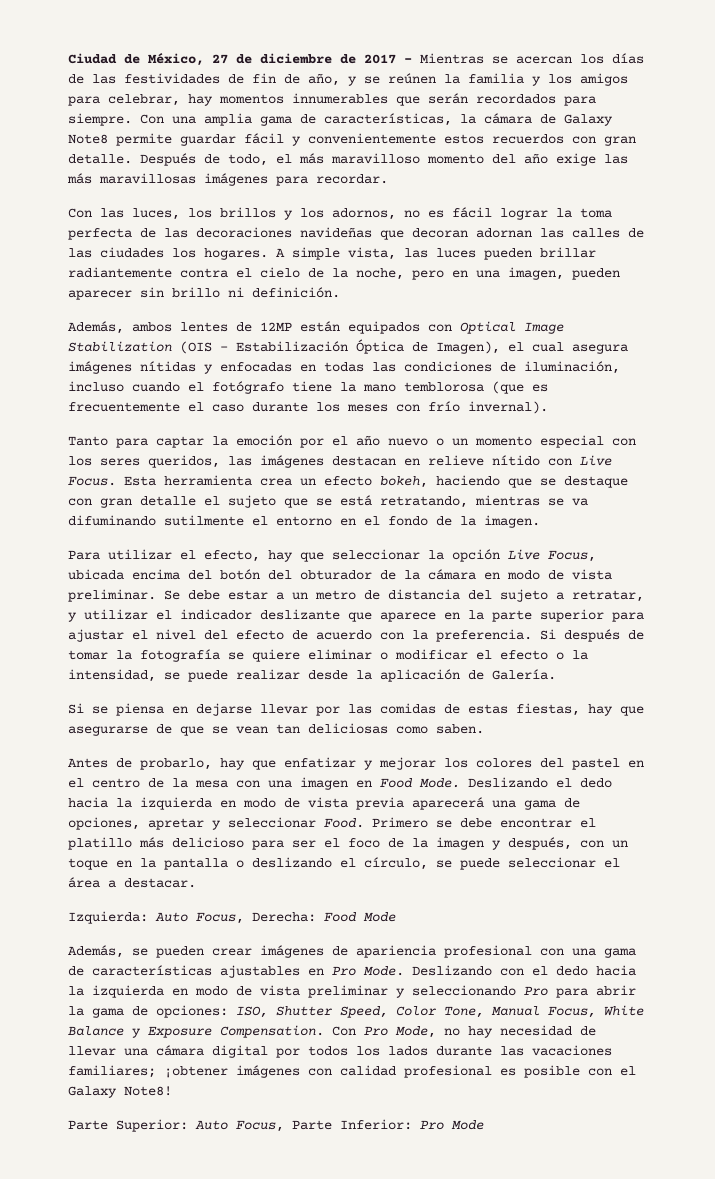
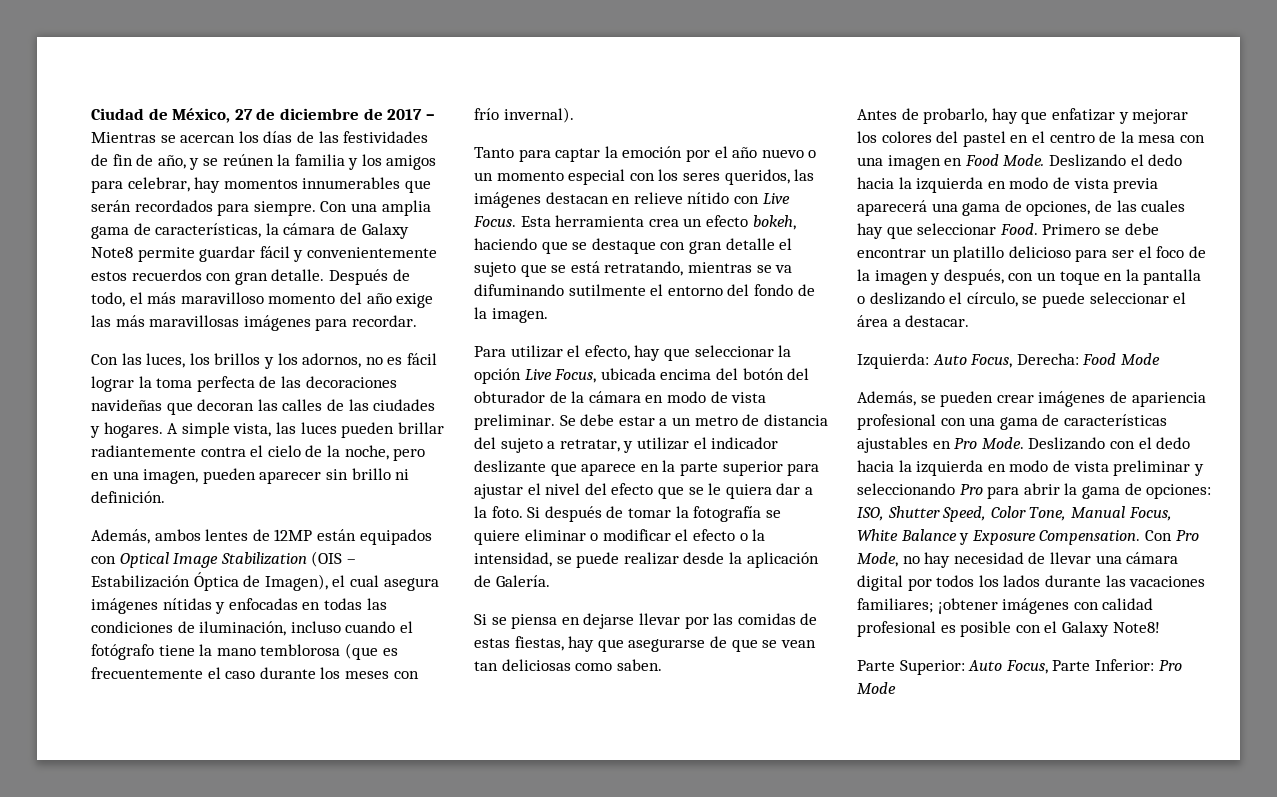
- Con las luces, los brillos y los adornos, no es fácil lograr la toma perfecta de las decoraciones navideñas que decoran adornan las calles de las ciudades los hogares.
+ Con las luces, los brillos y los adornos, no es fácil lograr la toma perfecta de las decoraciones navideñas que decoran las calles de las ciudades y hogares.
- Esta herramienta crea un efecto bokeh, haciendo que se destaque con gran detalle el sujeto que se está retratando, mientras se va difuminando sutilmente el entorno en el fondo de la imagen.
+ Esta herramienta crea un efecto bokeh, haciendo que se destaque con gran detalle el sujeto que se está retratando, mientras se va difuminando sutilmente el entorno del fondo de la imagen.
- Se debe estar a un metro de distancia del sujeto a retratar, y utilizar el indicador deslizante que aparece en la parte superior para ajustar el nivel del efecto de acuerdo con la preferencia.
+ Se debe estar a un metro de distancia del sujeto a retratar, y utilizar el indicador deslizante que aparece en la parte superior para ajustar el nivel del efecto que se le quiera dar a la foto.
- Deslizando el dedo hacia la izquierda en modo de vista previa aparecerá una gama de opciones, apretar y seleccionar Food.
+ Deslizando el dedo hacia la izquierda en modo de vista previa aparecerá una gama de opciones, de las cuales hay que seleccionar Food.
- Primero se debe encontrar el platillo más delicioso para ser el foco de la imagen y después, con un toque en la pantalla o deslizando el círculo, se puede seleccionar el área a destacar.
+ Primero se debe encontrar un platillo delicioso para ser el foco de la imagen y después, con un toque en la pantalla o deslizando el círculo, se puede seleccionar el área a destacar.

